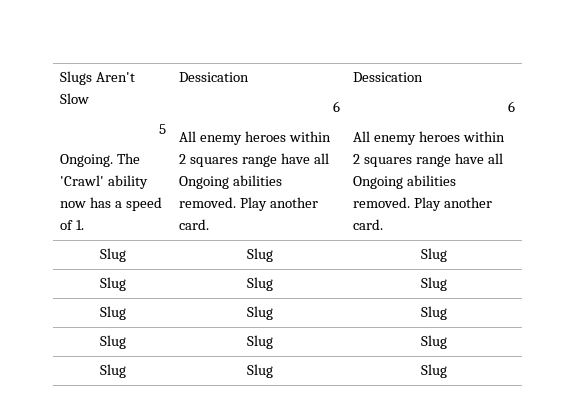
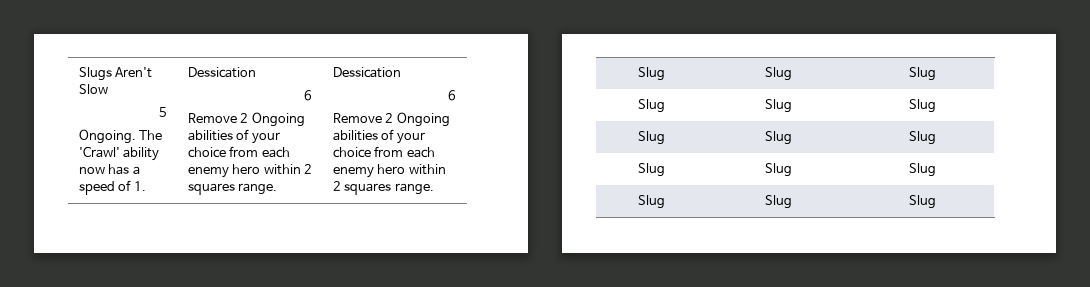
- All enemy heroes within 2 squares range have all Ongoing abilities removed. Play another card. | Dessication
+ Remove 2 Ongoing abilities of your choice from each enemy hero within 2 squares range. | Dessication
  6
- All enemy heroes within 2 squares range have all Ongoing abilities removed. Play another card.
+ Remove 2 Ongoing abilities of your choice from each enemy hero within 2 squares range.

